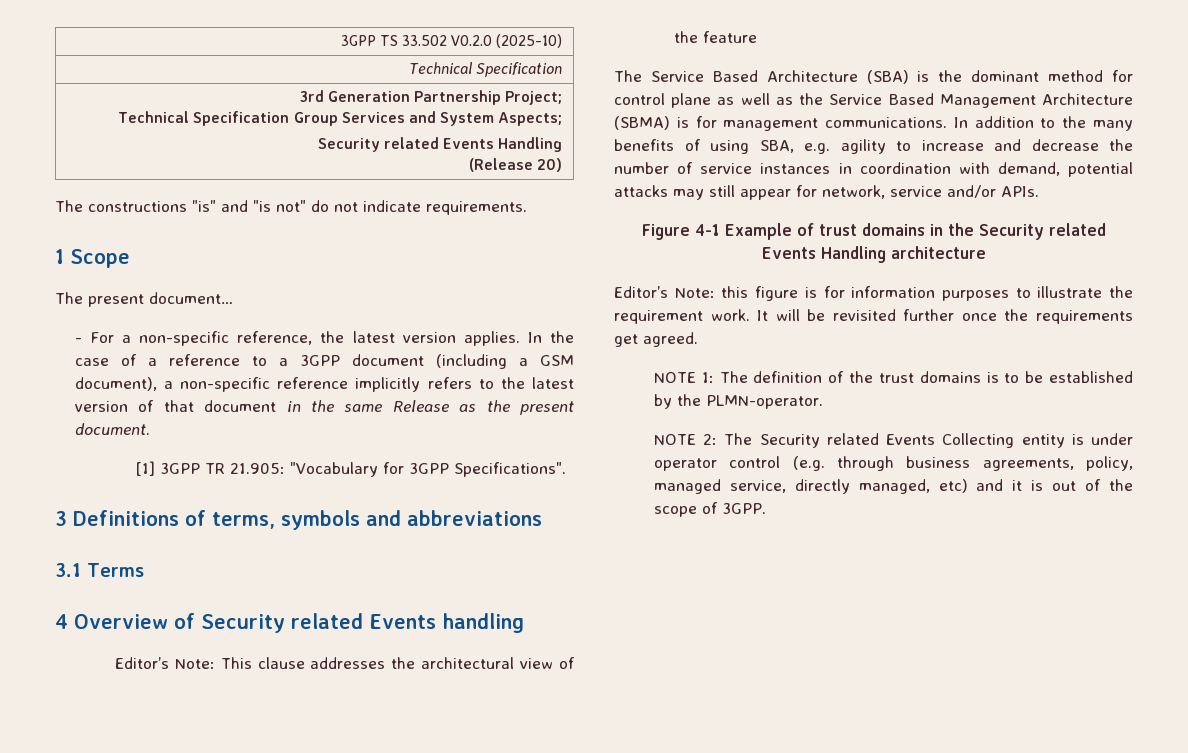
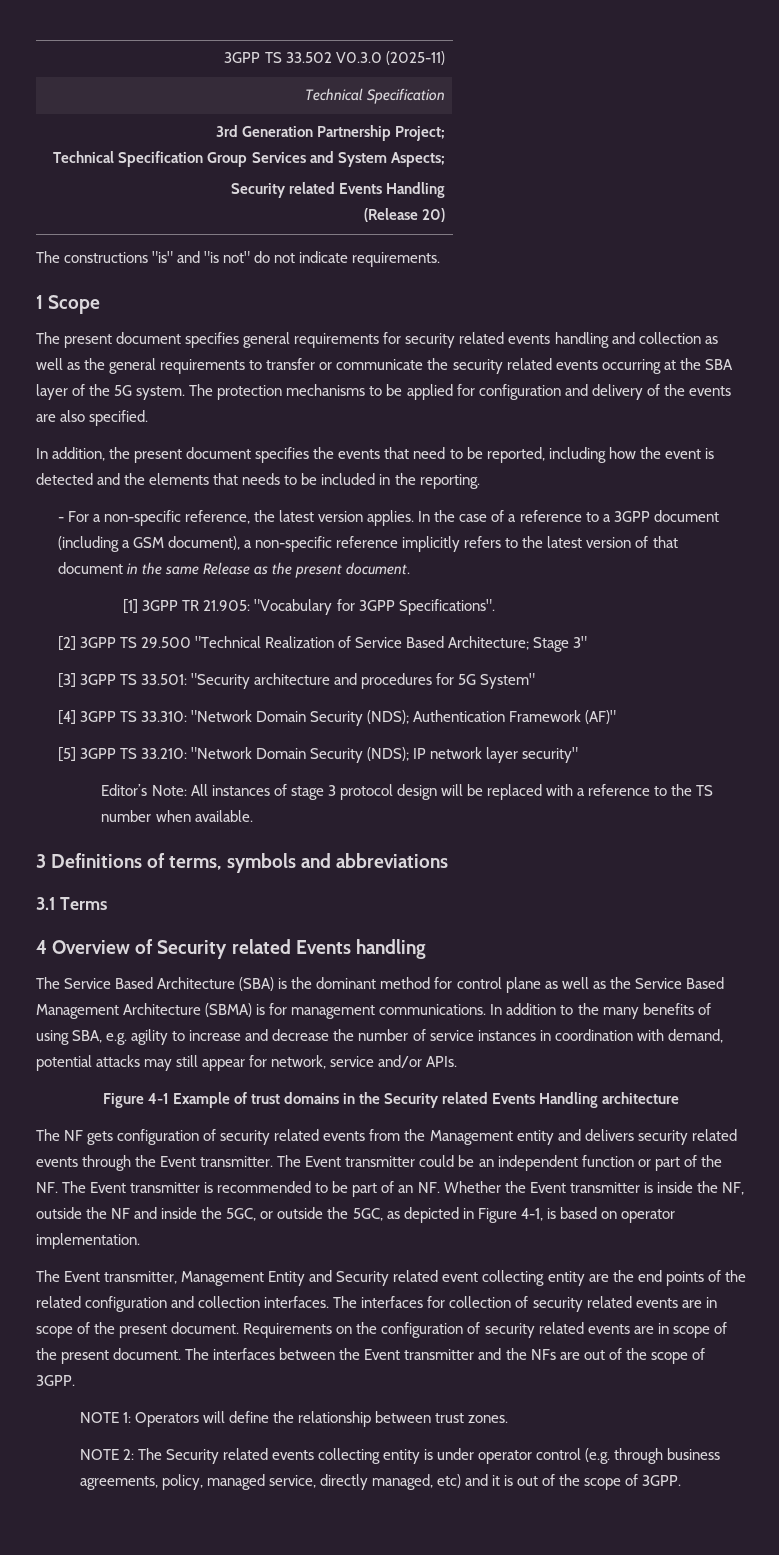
- 3GPP TS 33.502 V0.2.0 (2025-10)
+ 3GPP TS 33.502 V0.3.0 (2025-11)
- The present document…
+ The present document specifies general requirements for security related events handling and collection as well as the general requirements to transfer or communicate the security related events occurring at the SBA layer of the 5G system. The protection mechanisms to be applied for configuration and delivery of the events are also specified.
+ In addition, the present document specifies the events that need to be reported, including how the event is detected and the elements that needs to be included in the reporting.
+ [2] 3GPP TS 29.500 "Technical Realization of Service Based Architecture; Stage 3"
+ [3] 3GPP TS 33.501: "Security architecture and procedures for 5G System"
+ [4] 3GPP TS 33.310: "Network Domain Security (NDS); Authentication Framework (AF)"
+ [5] 3GPP TS 33.210: "Network Domain Security (NDS); IP network layer security"
+ Editor’s Note: All instances of stage 3 protocol design will be replaced with a reference to the TS number when available.
- Editor’s Note: This clause addresses the architectural view of the feature
- Editor’s Note: this figure is for information purposes to illustrate the requirement work. It will be revisited further once the requirements get agreed.
- NOTE 1: The definition of the trust domains is to be established by the PLMN-operator.
+ The NF gets configuration of security related events from the Management entity and delivers security related events through the Event transmitter. The Event transmitter could be an independent function or part of the NF. The Event transmitter is recommended to be part of an NF. Whether the Event transmitter is inside the NF, outside the NF and inside the 5GC, or outside the 5GC, as depicted in Figure 4-1, is based on operator implementation.
+ The Event transmitter, Management Entity and Security related event collecting entity are the end points of the related configuration and collection interfaces. The interfaces for collection of security related events are in scope of the present document. Requirements on the configuration of security related events are in scope of the present document. The interfaces between the Event transmitter and the NFs are out of the scope of 3GPP.
+ NOTE 1: Operators will define the relationship between trust zones.
- NOTE 2: The Security related Events Collecting entity is under operator control (e.g. through business agreements, policy, managed service, directly managed, etc) and it is out of the scope of 3GPP.
+ NOTE 2: The Security related events collecting entity is under operator control (e.g. through business agreements, policy, managed service, directly managed, etc) and it is out of the scope of 3GPP.

